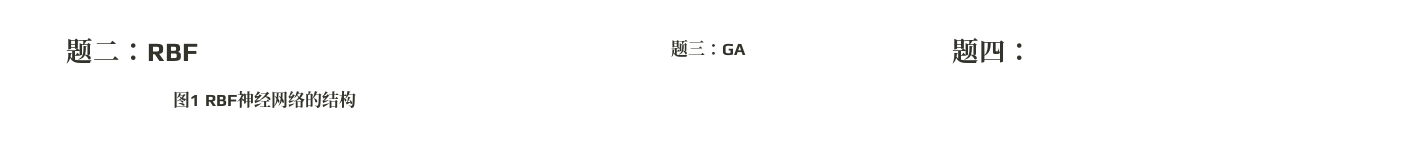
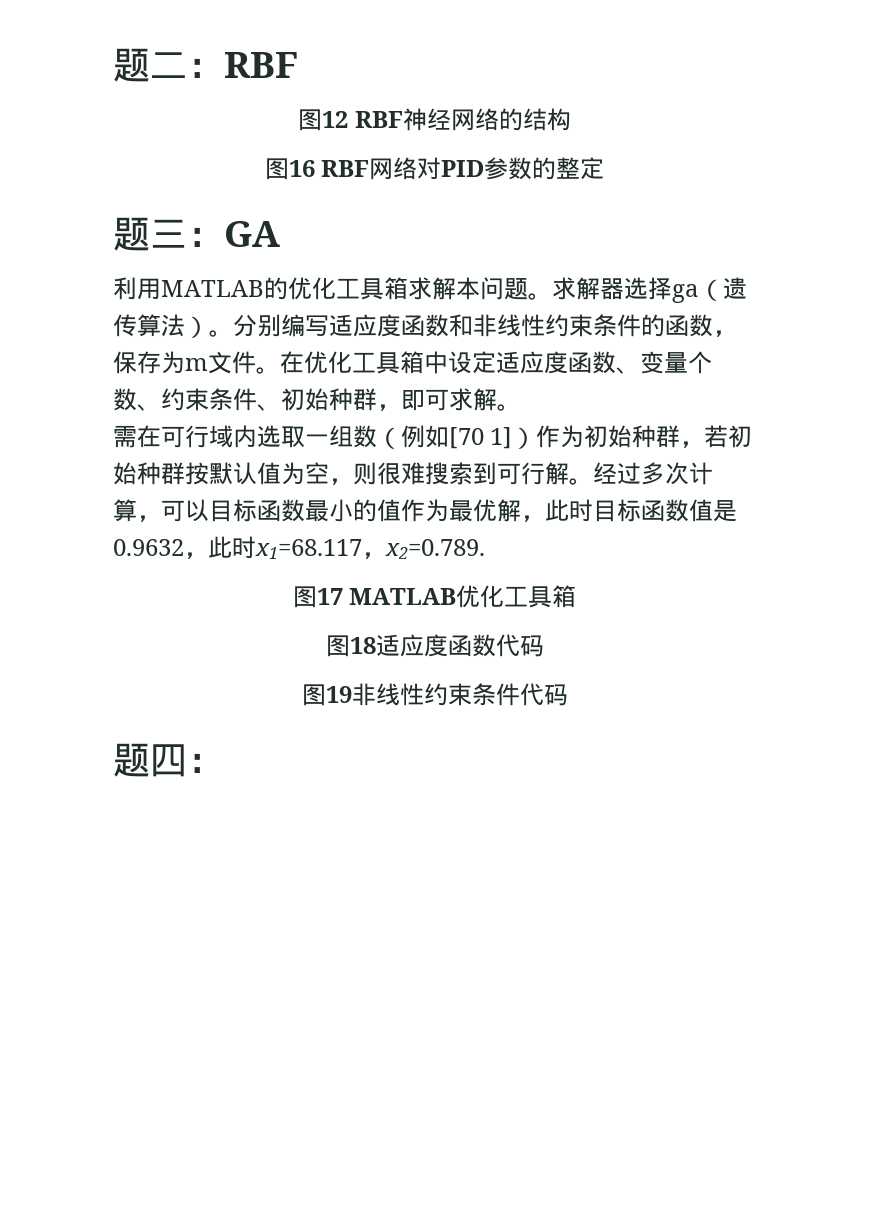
- 图1 RBF神经网络的结构
+ 图12 RBF神经网络的结构
+ 图16 RBF网络对PID参数的整定
  题三：GA
+ 利用MATLAB的优化工具箱求解本问题。求解器选择ga（遗传算法）。分别编写适应度函数和非线性约束条件的函数，保存为m文件。在优化工具箱中设定适应度函数、变量个数、约束条件、初始种群，即可求解。
+ 需在可行域内选取一组数（例如[70 1]）作为初始种群，若初始种群按默认值为空，则很难搜索到可行解。经过多次计算，可以目标函数最小的值作为最优解，此时目标函数值是0.9632，此时x1=68.117，x2=0.789.
+ 图17 MATLAB优化工具箱
+ 图18适应度函数代码
+ 图19非线性约束条件代码

